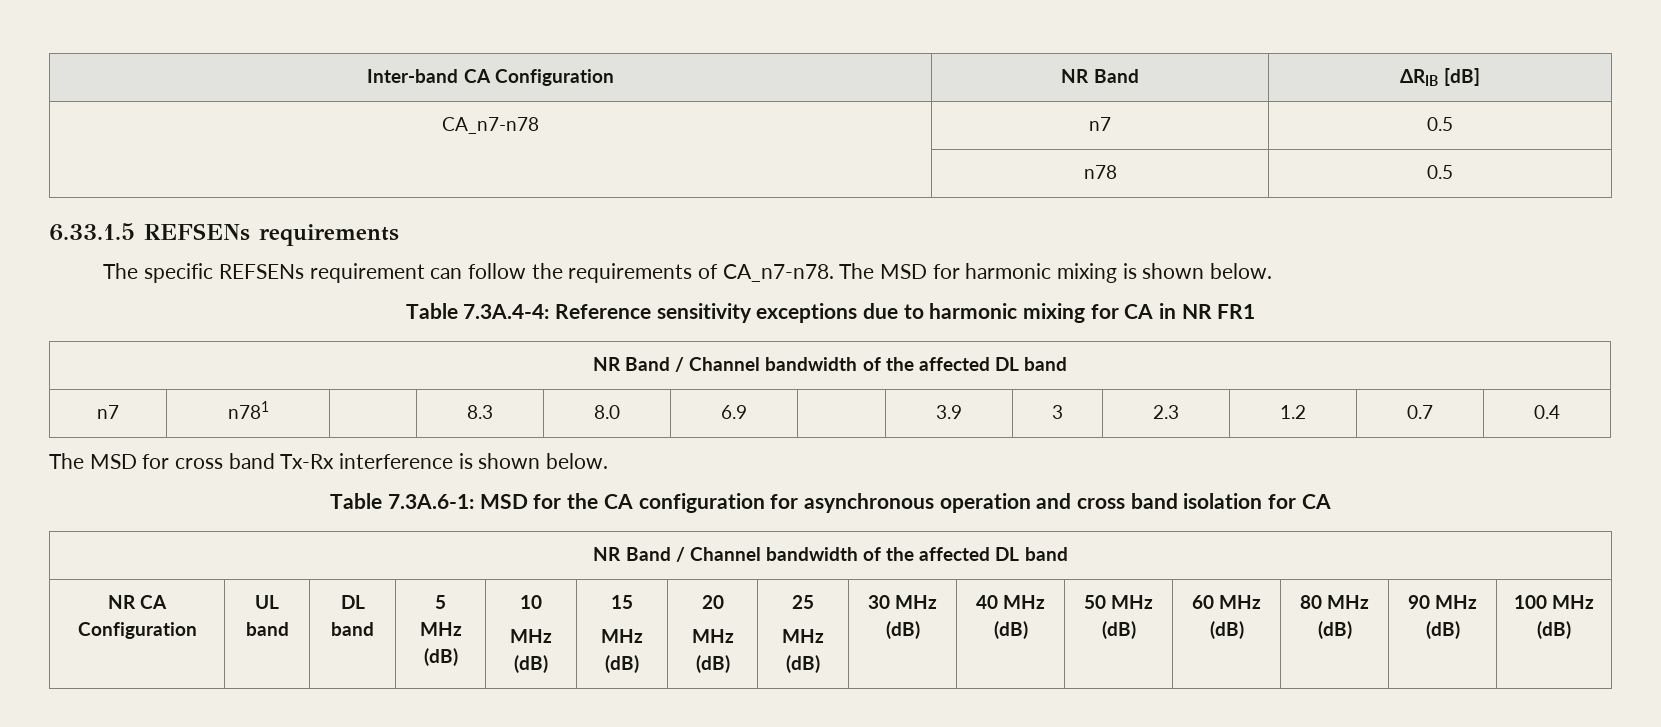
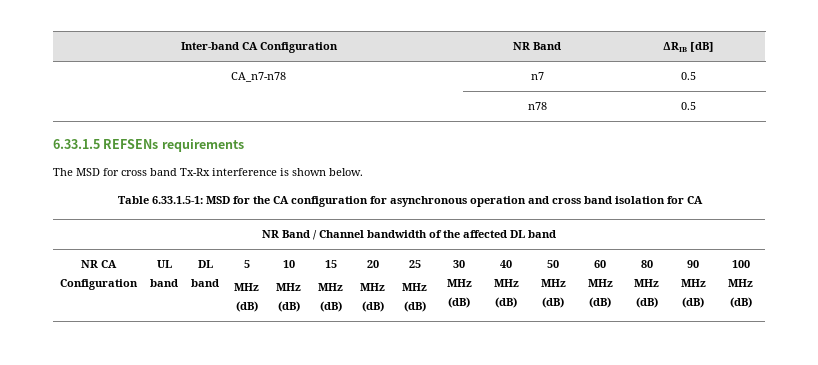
- The specific REFSENs requirement can follow the requirements of CA_n7-n78. The MSD for harmonic mixing is shown below.
- Table 7.3A.4-4: Reference sensitivity exceptions due to harmonic mixing for CA in NR FR1
- NR Band / Channel bandwidth of the affected DL band
- n7 | n781 | | 8.3 | 8.0 | 6.9 | | 3.9 | 3 | 2.3 | 1.2 | 0.7 | 0.4
- Table 7.3A.6-1: MSD for the CA configuration for asynchronous operation and cross band isolation for CA
+ Table 6.33.1.5-1: MSD for the CA configuration for asynchronous operation and cross band isolation for CA

